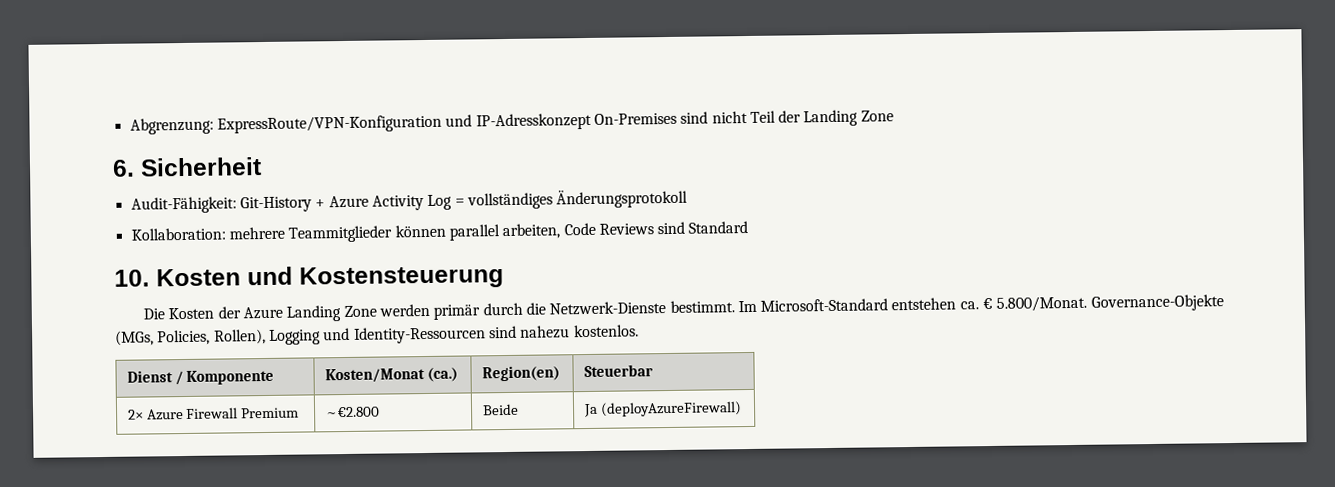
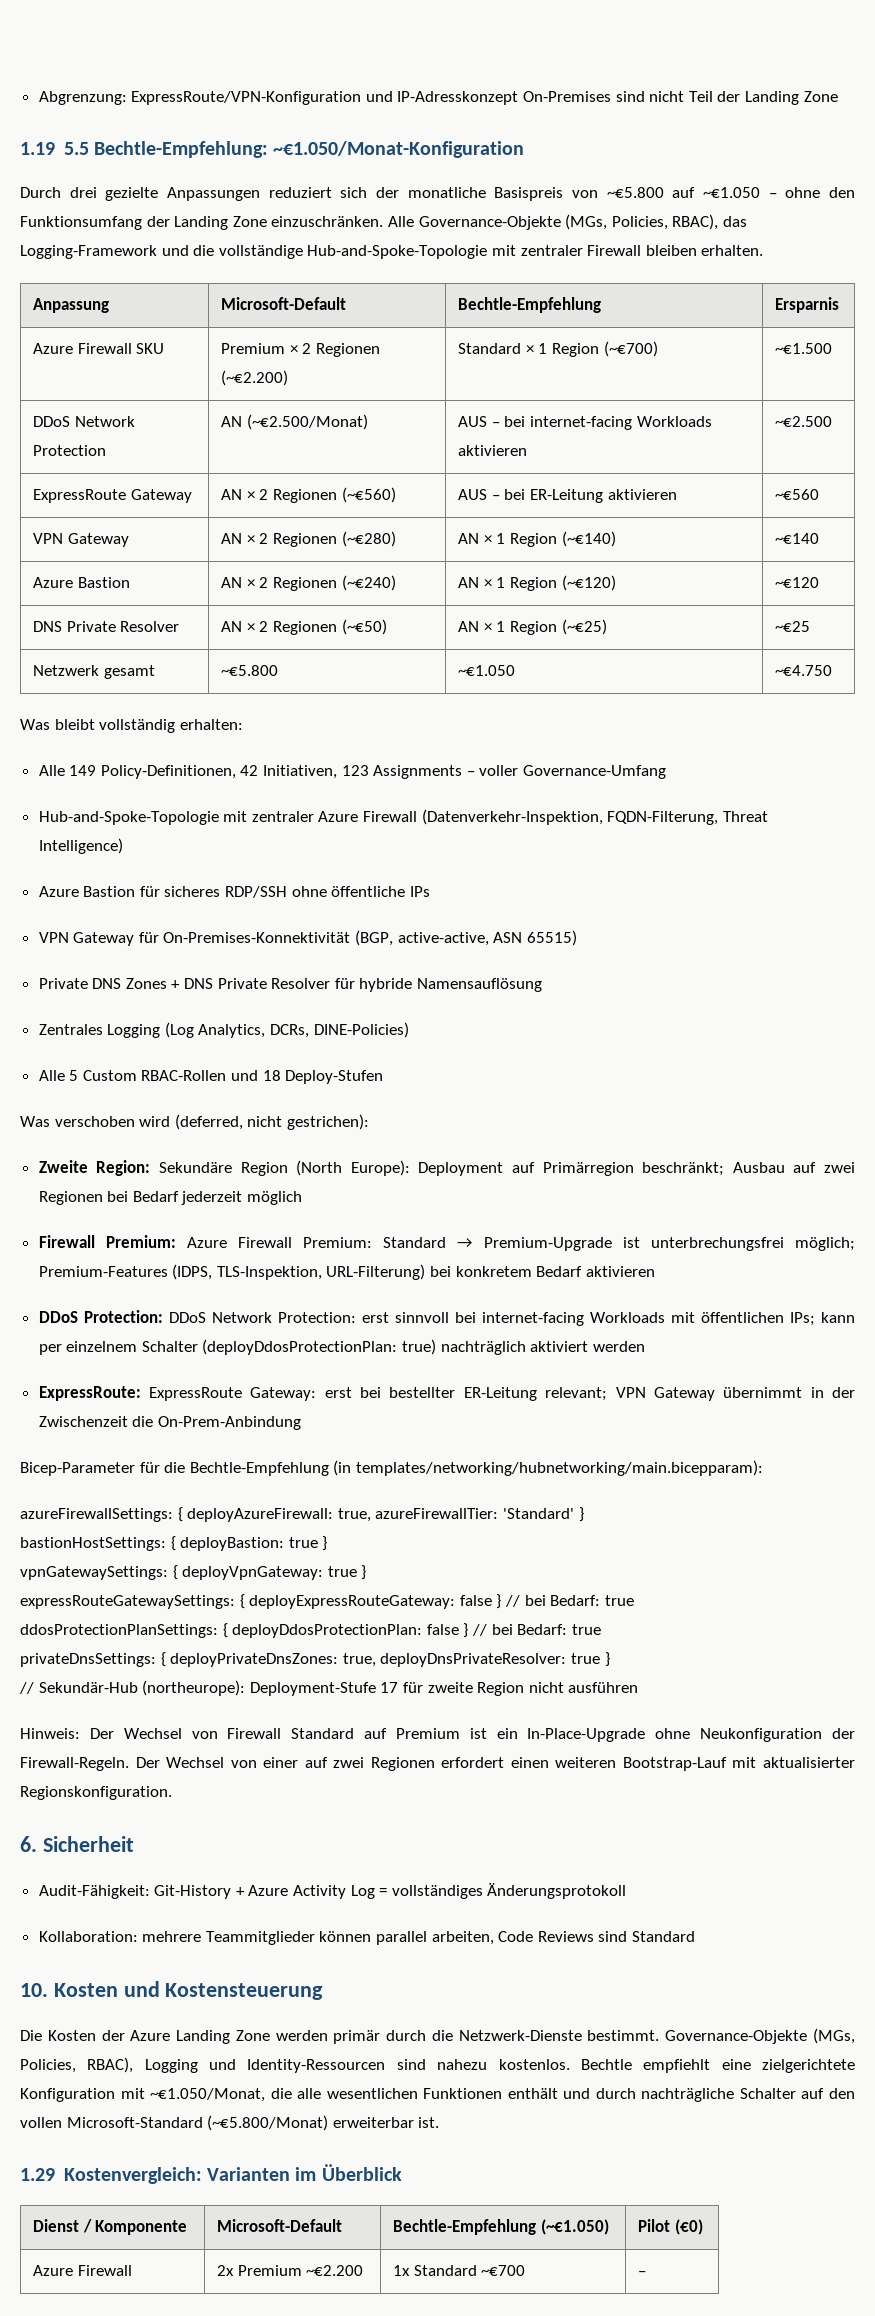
+ 1.19 5.5 Bechtle-Empfehlung: ~€1.050/Monat-Konfiguration
+ Durch drei gezielte Anpassungen reduziert sich der monatliche Basispreis von ~€5.800 auf ~€1.050 – ohne den Funktionsumfang der Landing Zone einzuschränken. Alle Governance-Objekte (MGs, Policies, RBAC), das Logging-Framework und die vollständige Hub-and-Spoke-Topologie mit zentraler Firewall bleiben erhalten.
+ Anpassung | Microsoft-Default | Bechtle-Empfehlung | Ersparnis
+ Azure Firewall SKU | Premium × 2 Regionen (~€2.200) | Standard × 1 Region (~€700) | ~€1.500
+ DDoS Network Protection | AN (~€2.500/Monat) | AUS – bei internet-facing Workloads aktivieren | ~€2.500
+ ExpressRoute Gateway | AN × 2 Regionen (~€560) | AUS – bei ER-Leitung aktivieren | ~€560
+ VPN Gateway | AN × 2 Regionen (~€280) | AN × 1 Region (~€140) | ~€140
+ Azure Bastion | AN × 2 Regionen (~€240) | AN × 1 Region (~€120) | ~€120
+ DNS Private Resolver | AN × 2 Regionen (~€50) | AN × 1 Region (~€25) | ~€25
+ Netzwerk gesamt | ~€5.800 | ~€1.050 | ~€4.750
+ Was bleibt vollständig erhalten:
+ Alle 149 Policy-Definitionen, 42 Initiativen, 123 Assignments – voller Governance-Umfang
+ Hub-and-Spoke-Topologie mit zentraler Azure Firewall (Datenverkehr-Inspektion, FQDN-Filterung, Threat Intelligence)
+ Azure Bastion für sicheres RDP/SSH ohne öffentliche IPs
+ VPN Gateway für On-Premises-Konnektivität (BGP, active-active, ASN 65515)
+ Private DNS Zones + DNS Private Resolver für hybride Namensauflösung
+ Zentrales Logging (Log Analytics, DCRs, DINE-Policies)
+ Alle 5 Custom RBAC-Rollen und 18 Deploy-Stufen
+ Was verschoben wird (deferred, nicht gestrichen):
+ Zweite Region: Sekundäre Region (North Europe): Deployment auf Primärregion beschränkt; Ausbau auf zwei Regionen bei Bedarf jederzeit möglich
+ Firewall Premium: Azure Firewall Premium: Standard → Premium-Upgrade ist unterbrechungsfrei möglich; Premium-Features (IDPS, TLS-Inspektion, URL-Filterung) bei konkretem Bedarf aktivieren
+ DDoS Protection: DDoS Network Protection: erst sinnvoll bei internet-facing Workloads mit öffentlichen IPs; kann per einzelnem Schalter (deployDdosProtectionPlan: true) nachträglich aktiviert werden
+ ExpressRoute: ExpressRoute Gateway: erst bei bestellter ER-Leitung relevant; VPN Gateway übernimmt in der Zwischenzeit die On-Prem-Anbindung
+ Bicep-Parameter für die Bechtle-Empfehlung (in templates/networking/hubnetworking/main.bicepparam):
+ azureFirewallSettings: { deployAzureFirewall: true, azureFirewallTier: 'Standard' }
+ bastionHostSettings: { deployBastion: true }
+ vpnGatewaySettings: { deployVpnGateway: true }
+ expressRouteGatewaySettings: { deployExpressRouteGateway: false } // bei Bedarf: true
+ ddosProtectionPlanSettings: { deployDdosProtectionPlan: false } // bei Bedarf: true
+ privateDnsSettings: { deployPrivateDnsZones: true, deployDnsPrivateResolver: true }
+ // Sekundär-Hub (northeurope): Deployment-Stufe 17 für zweite Region nicht ausführen
+ Hinweis: Der Wechsel von Firewall Standard auf Premium ist ein In-Place-Upgrade ohne Neukonfiguration der Firewall-Regeln. Der Wechsel von einer auf zwei Regionen erfordert einen weiteren Bootstrap-Lauf mit aktualisierter Regionskonfiguration.
- Im Microsoft-Standard entstehen ca. € 5.800/Monat. Governance-Objekte (MGs, Policies, Rollen), Logging und Identity-Ressourcen sind nahezu kostenlos.
- Dienst / Komponente | Kosten/Monat (ca.) | Region(en) | Steuerbar
- 2× Azure Firewall Premium | ~€2.800 | Beide | Ja (deployAzureFirewall)
+ Governance-Objekte (MGs, Policies, RBAC), Logging und Identity-Ressourcen sind nahezu kostenlos. Bechtle empfiehlt eine zielgerichtete Konfiguration mit ~€1.050/Monat, die alle wesentlichen Funktionen enthält und durch nachträgliche Schalter auf den vollen Microsoft-Standard (~€5.800/Monat) erweiterbar ist.
+ 1.29 Kostenvergleich: Varianten im Überblick
+ Dienst / Komponente | Microsoft-Default | Bechtle-Empfehlung (~€1.050) | Pilot (€0)
+ Azure Firewall | 2x Premium ~€2.200 | 1x Standard ~€700 | –

